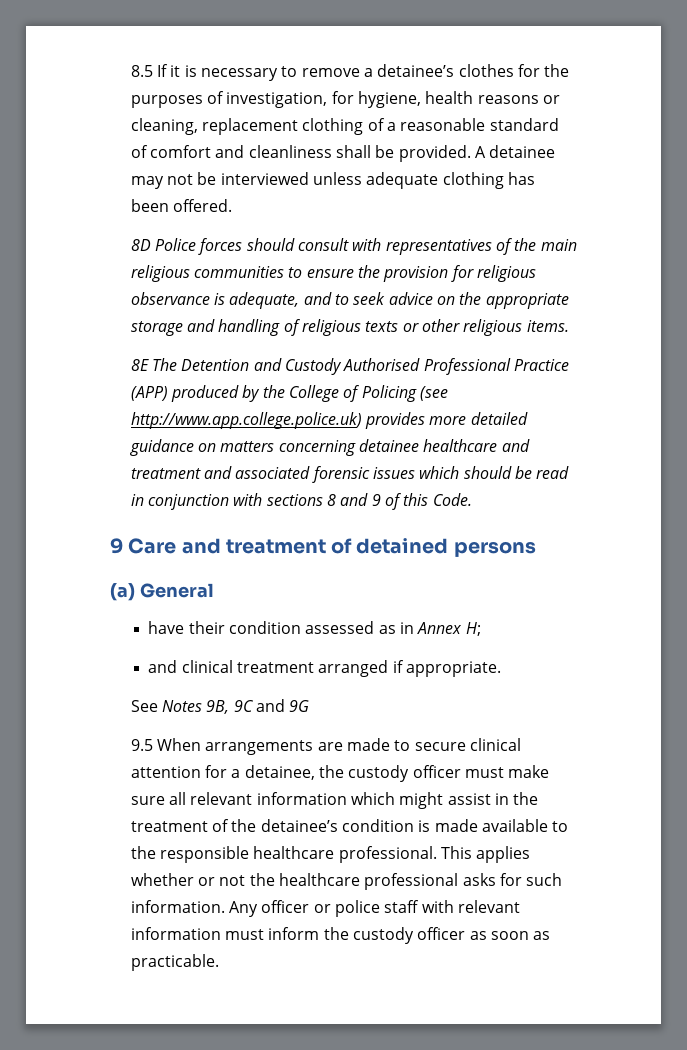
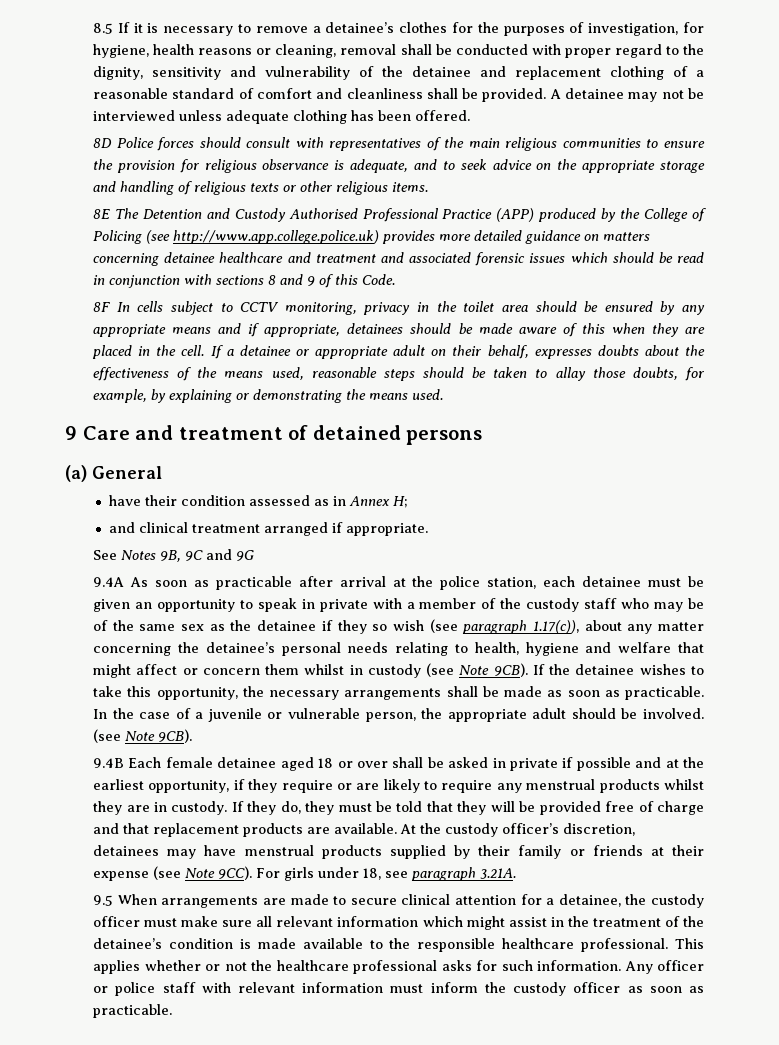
- 8.5 If it is necessary to remove a detainee’s clothes for the purposes of investigation, for hygiene, health reasons or cleaning, replacement clothing of a reasonable standard of comfort and cleanliness shall be provided.
+ 8.5 If it is necessary to remove a detainee’s clothes for the purposes of investigation, for hygiene, health reasons or cleaning, removal shall be conducted with proper regard to the dignity, sensitivity and vulnerability of the detainee and replacement clothing of a reasonable standard of comfort and cleanliness shall be provided.
+ 8F In cells subject to CCTV monitoring, privacy in the toilet area should be ensured by any appropriate means and if appropriate, detainees should be made aware of this when they are placed in the cell. If a detainee or appropriate adult on their behalf, expresses doubts about the effectiveness of the means used, reasonable steps should be taken to allay those doubts, for example, by explaining or demonstrating the means used.
+ 9.4A As soon as practicable after arrival at the police station, each detainee must be given an opportunity to speak in private with a member of the custody staff who may be of the same sex as the detainee if they so wish (see paragraph 1.17(c)), about any matter concerning the detainee’s personal needs relating to health, hygiene and welfare that might affect or concern them whilst in custody (see Note 9CB). If the detainee wishes to take this opportunity, the necessary arrangements shall be made as soon as practicable. In the case of a juvenile or vulnerable person, the appropriate adult should be involved. (see Note 9CB).
+ 9.4B Each female detainee aged 18 or over shall be asked in private if possible and at the earliest opportunity, if they require or are likely to require any menstrual products whilst they are in custody. If they do, they must be told that they will be provided free of charge and that replacement products are available. At the custody officer’s discretion, detainees may have menstrual products supplied by their family or friends at their expense (see Note 9CC). For girls under 18, see paragraph 3.21A.

